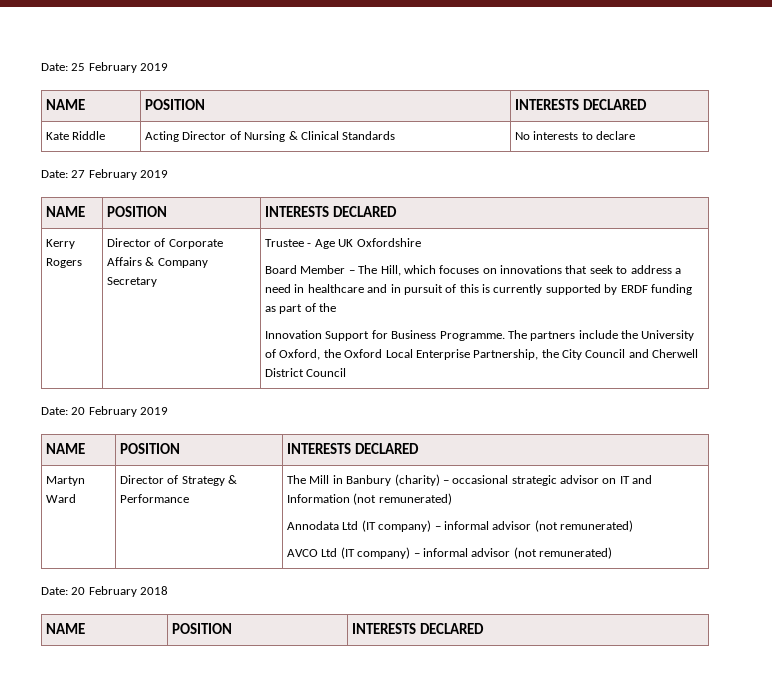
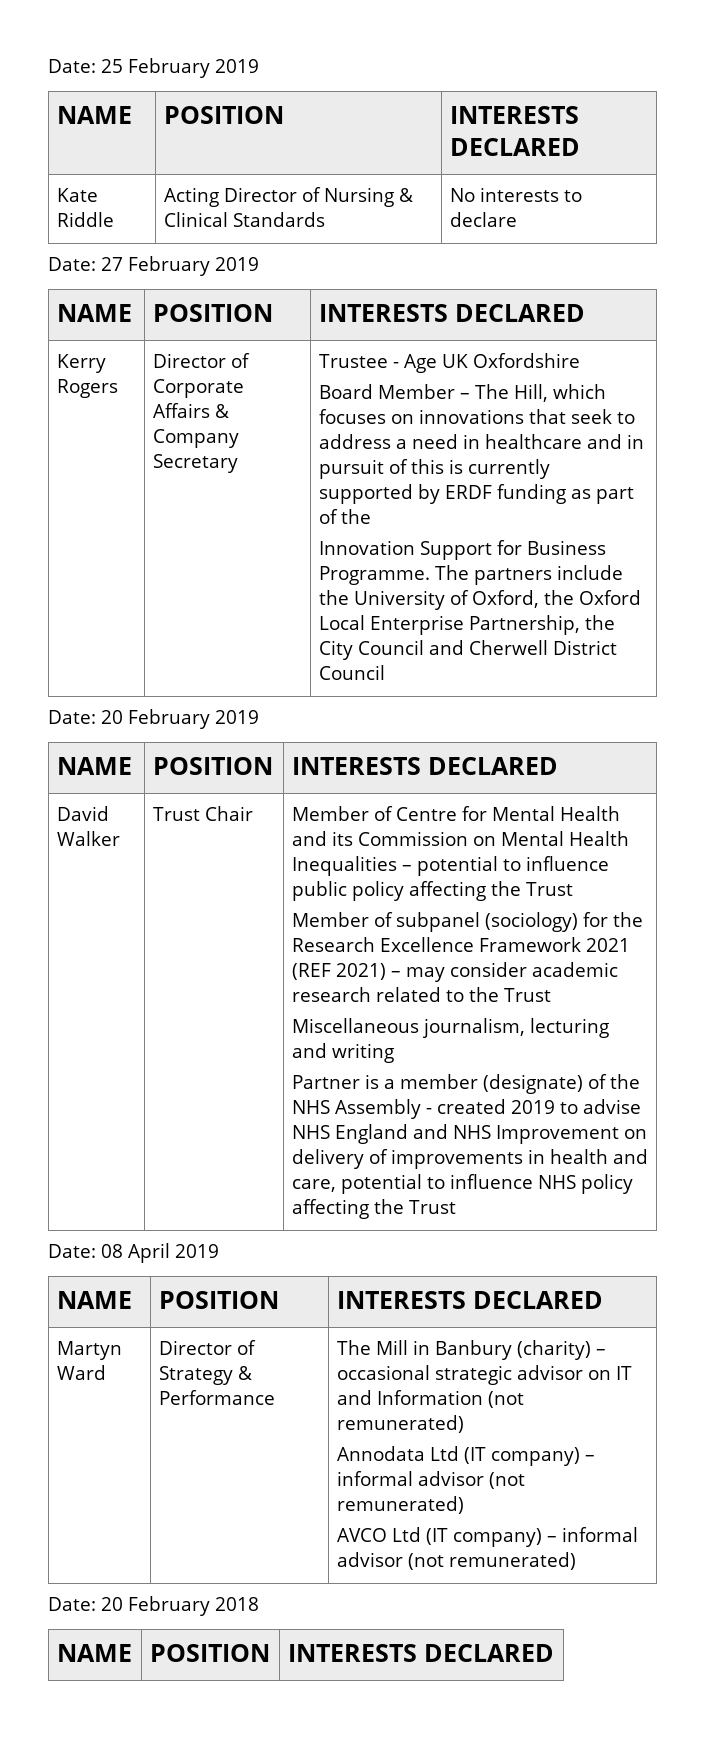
+ David Walker | Trust Chair | Member of Centre for Mental Health and its Commission on Mental Health Inequalities – potential to influence public policy affecting the Trust
+ Member of subpanel (sociology) for the Research Excellence Framework 2021 (REF 2021) – may consider academic research related to the Trust
+ Miscellaneous journalism, lecturing and writing
+ Partner is a member (designate) of the NHS Assembly - created 2019 to advise NHS England and NHS Improvement on delivery of improvements in health and care, potential to influence NHS policy affecting the Trust
+ Date: 08 April 2019
+ NAME | POSITION | INTERESTS DECLARED

